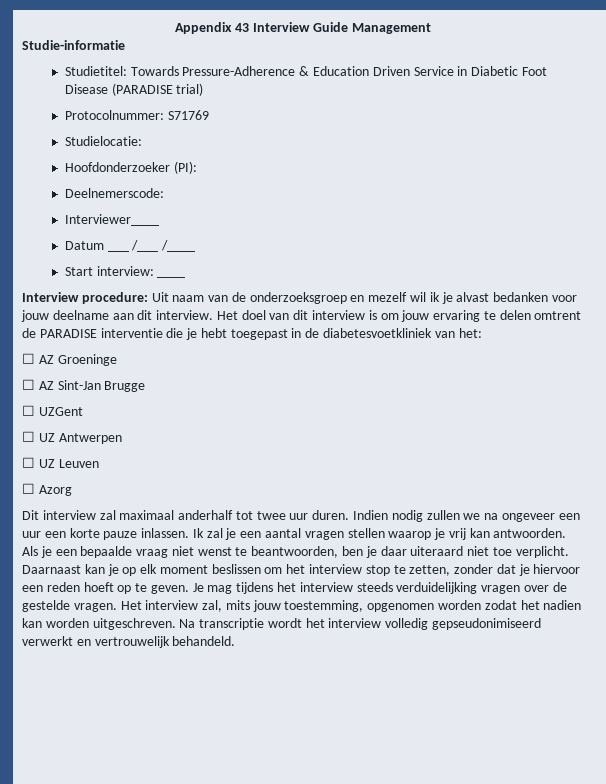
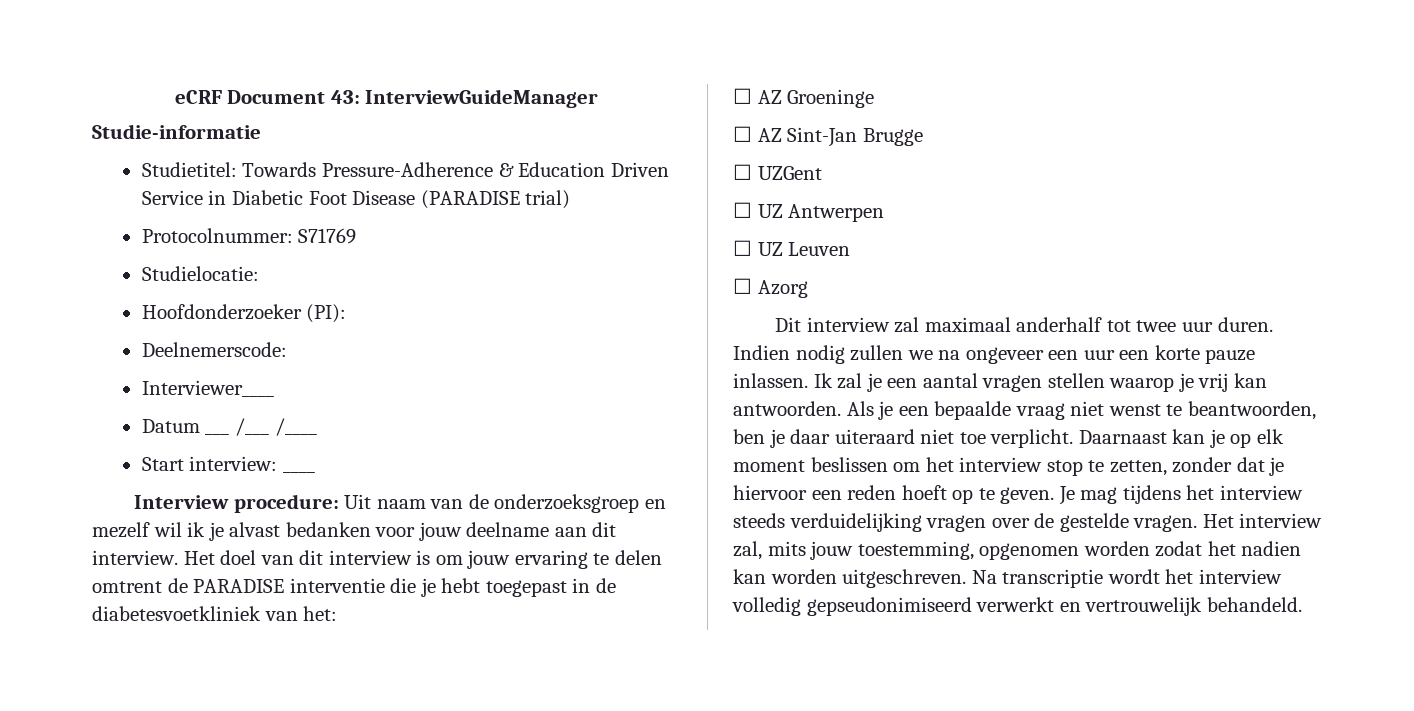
- Appendix 43 Interview Guide Management
+ eCRF Document 43: InterviewGuideManager

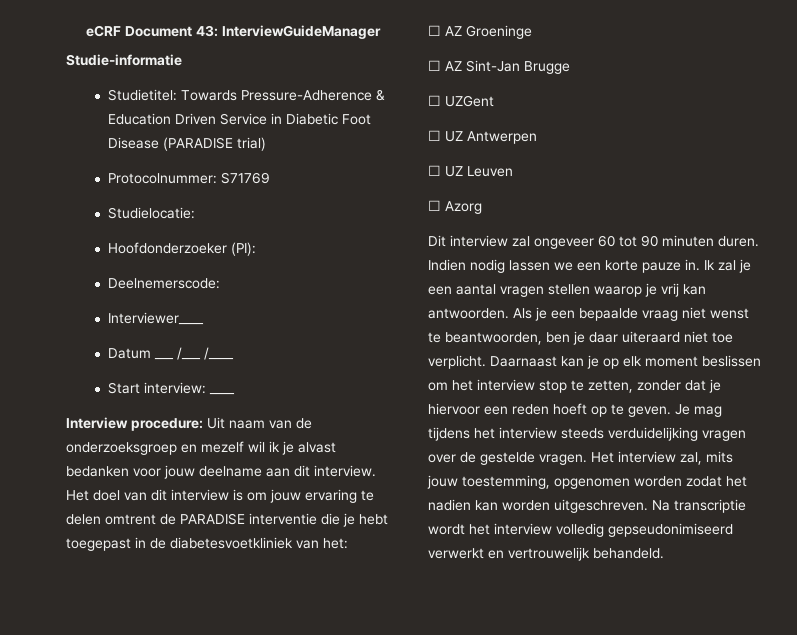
- Dit interview zal maximaal anderhalf tot twee uur duren. Indien nodig zullen we na ongeveer een uur een korte pauze inlassen.
+ Dit interview zal ongeveer 60 tot 90 minuten duren. Indien nodig lassen we een korte pauze in.

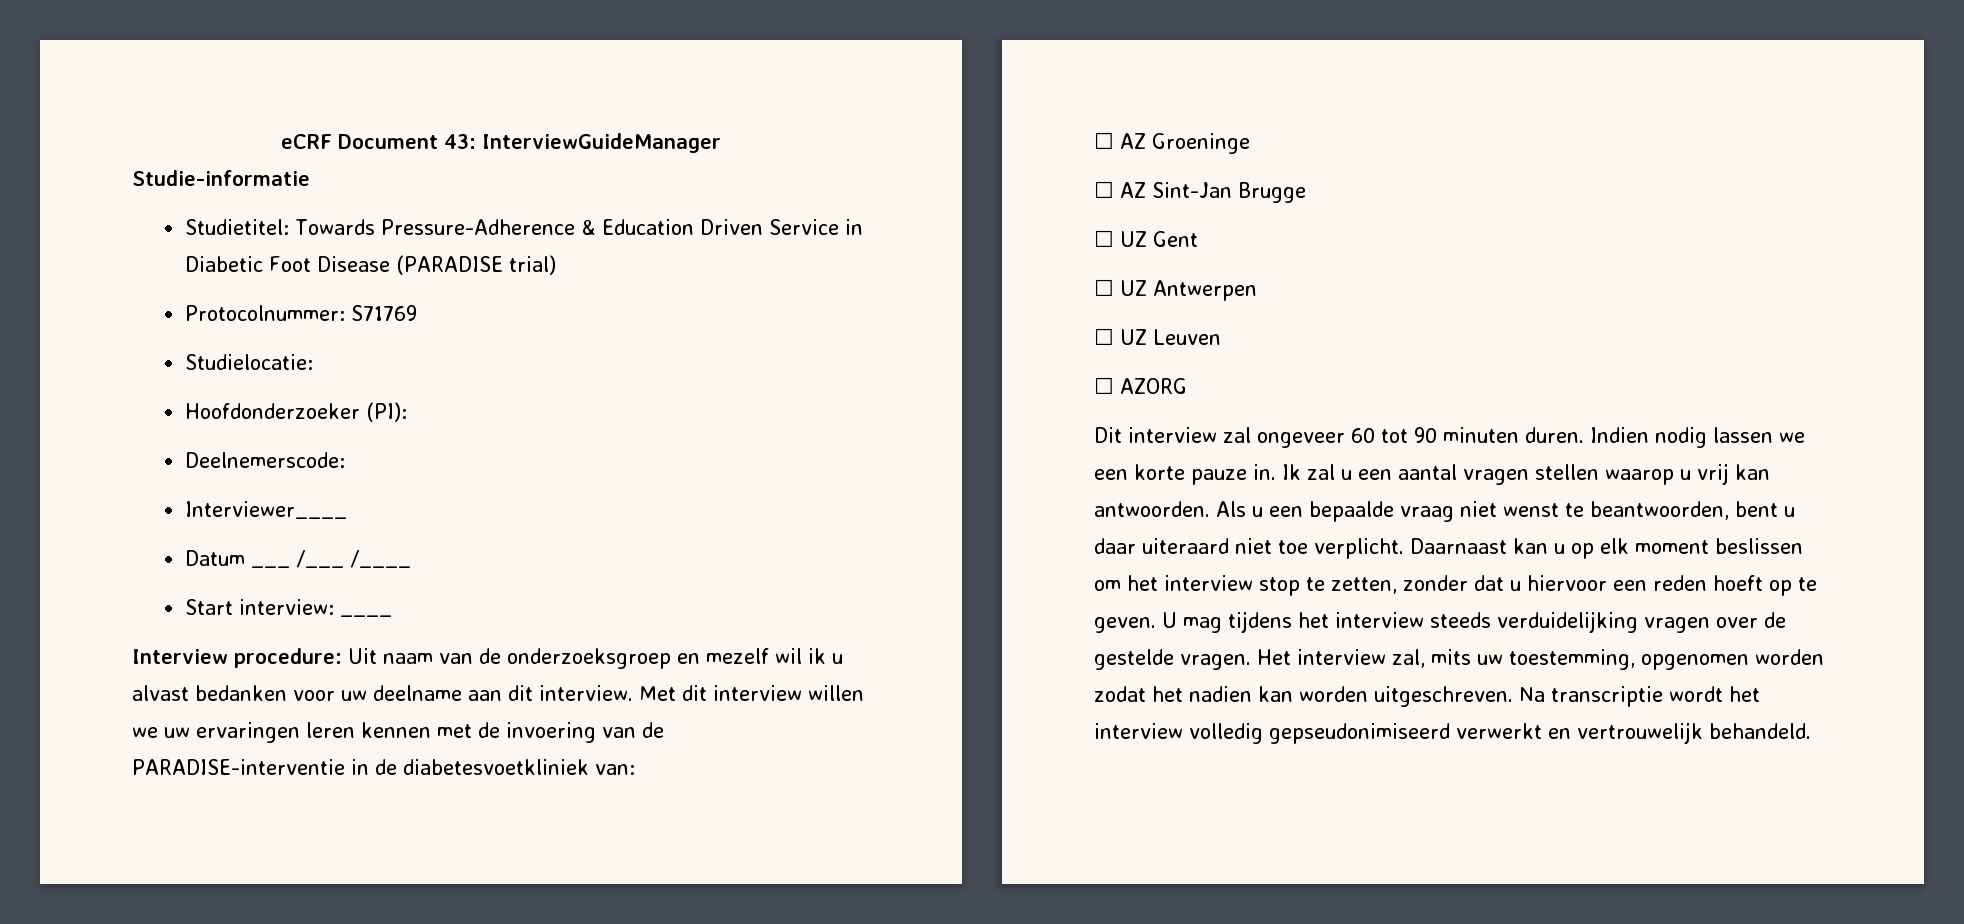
- Interview procedure: Uit naam van de onderzoeksgroep en mezelf wil ik je alvast bedanken voor jouw deelname aan dit interview.
+ Interview procedure: Uit naam van de onderzoeksgroep en mezelf wil ik u alvast bedanken voor uw deelname aan dit interview.
- Het doel van dit interview is om jouw ervaring te delen omtrent de PARADISE interventie die je hebt toegepast in de diabetesvoetkliniek van het:
+ Met dit interview willen we uw ervaringen leren kennen met de invoering van de PARADISE-interventie in de diabetesvoetkliniek van:
- ☐ UZGent
+ ☐ UZ Gent
- ☐ Azorg
+ ☐ AZORG
- Ik zal je een aantal vragen stellen waarop je vrij kan antwoorden.
+ Ik zal u een aantal vragen stellen waarop u vrij kan antwoorden.
- Als je een bepaalde vraag niet wenst te beantwoorden, ben je daar uiteraard niet toe verplicht.
+ Als u een bepaalde vraag niet wenst te beantwoorden, bent u daar uiteraard niet toe verplicht.
- Daarnaast kan je op elk moment beslissen om het interview stop te zetten, zonder dat je hiervoor een reden hoeft op te geven.
+ Daarnaast kan u op elk moment beslissen om het interview stop te zetten, zonder dat u hiervoor een reden hoeft op te geven.
- Je mag tijdens het interview steeds verduidelijking vragen over de gestelde vragen.
+ U mag tijdens het interview steeds verduidelijking vragen over de gestelde vragen.
- Het interview zal, mits jouw toestemming, opgenomen worden zodat het nadien kan worden uitgeschreven.
+ Het interview zal, mits uw toestemming, opgenomen worden zodat het nadien kan worden uitgeschreven.

